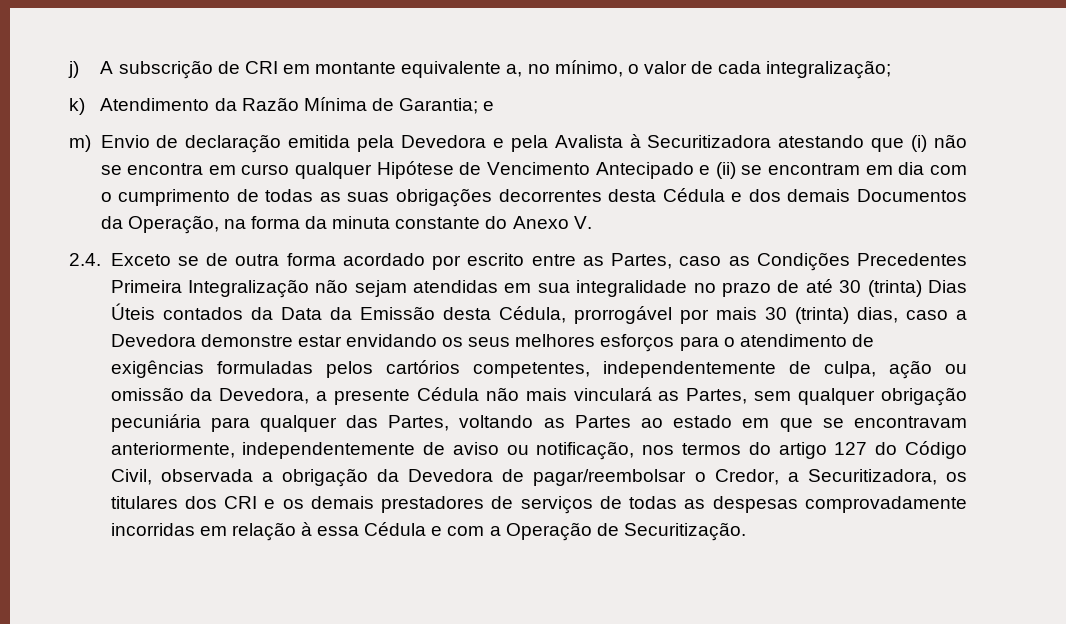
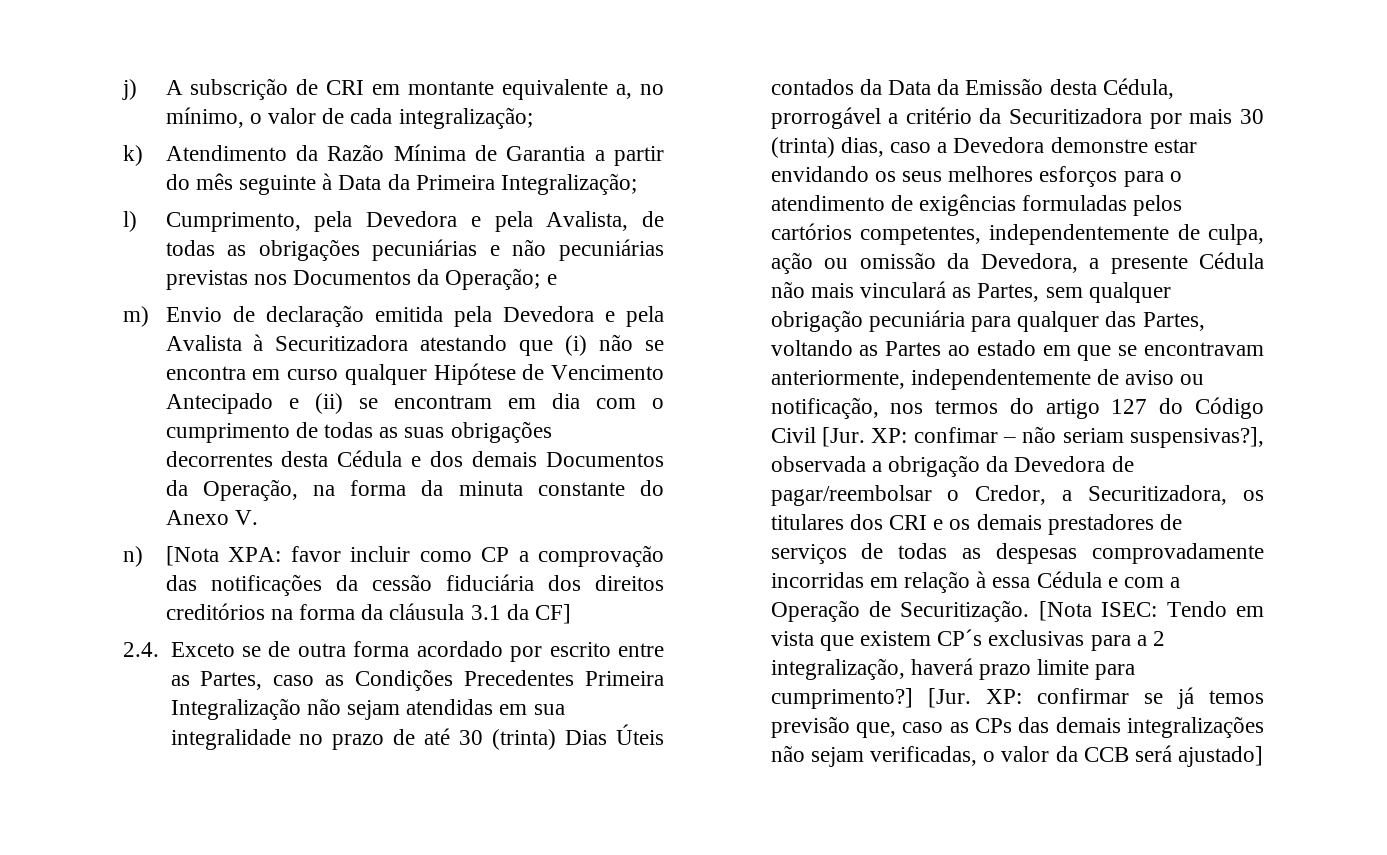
- k) Atendimento da Razão Mínima de Garantia; e
+ k) Atendimento da Razão Mínima de Garantia a partir do mês seguinte à Data da Primeira Integralização;
+ l) Cumprimento, pela Devedora e pela Avalista, de todas as obrigações pecuniárias e não pecuniárias previstas nos Documentos da Operação; e
+ n) [Nota XPA: favor incluir como CP a comprovação das notificações da cessão fiduciária dos direitos creditórios na forma da cláusula 3.1 da CF]
- 2.4. Exceto se de outra forma acordado por escrito entre as Partes, caso as Condições Precedentes Primeira Integralização não sejam atendidas em sua integralidade no prazo de até 30 (trinta) Dias Úteis contados da Data da Emissão desta Cédula, prorrogável por mais 30 (trinta) dias, caso a Devedora demonstre estar envidando os seus melhores esforços para o atendimento de exigências formuladas pelos cartórios competentes, independentemente de culpa, ação ou omissão da Devedora, a presente Cédula não mais vinculará as Partes, sem qualquer obrigação pecuniária para qualquer das Partes, voltando as Partes ao estado em que se encontravam anteriormente, independentemente de aviso ou notificação, nos termos do artigo 127 do Código Civil, observada a obrigação da Devedora de pagar/reembolsar o Credor, a Securitizadora, os titulares dos CRI e os demais prestadores de serviços de todas as despesas comprovadamente incorridas em relação à essa Cédula e com a Operação de Securitização.
+ 2.4. Exceto se de outra forma acordado por escrito entre as Partes, caso as Condições Precedentes Primeira Integralização não sejam atendidas em sua integralidade no prazo de até 30 (trinta) Dias Úteis contados da Data da Emissão desta Cédula, prorrogável a critério da Securitizadora por mais 30 (trinta) dias, caso a Devedora demonstre estar envidando os seus melhores esforços para o atendimento de exigências formuladas pelos cartórios competentes, independentemente de culpa, ação ou omissão da Devedora, a presente Cédula não mais vinculará as Partes, sem qualquer obrigação pecuniária para qualquer das Partes, voltando as Partes ao estado em que se encontravam anteriormente, independentemente de aviso ou notificação, nos termos do artigo 127 do Código Civil [Jur. XP: confimar – não seriam suspensivas?], observada a obrigação da Devedora de pagar/reembolsar o Credor, a Securitizadora, os titulares dos CRI e os demais prestadores de serviços de todas as despesas comprovadamente incorridas em relação à essa Cédula e com a Operação de Securitização.
+ [Nota ISEC: Tendo em vista que existem CP´s exclusivas para a 2 integralização, haverá prazo limite para cumprimento?] [Jur. XP: confirmar se já temos previsão que, caso as CPs das demais integralizações não sejam verificadas, o valor da CCB será ajustado]

